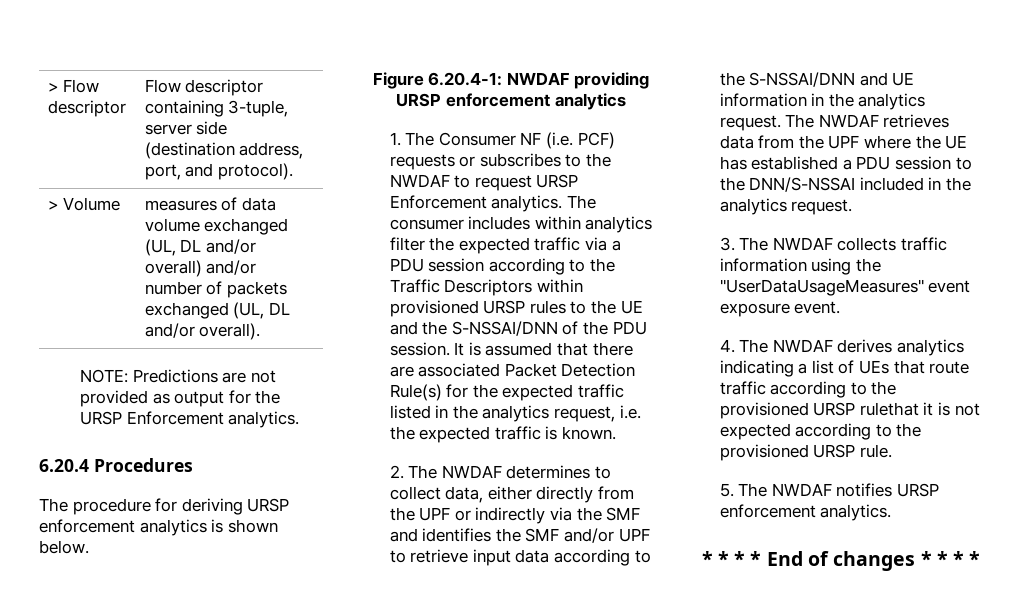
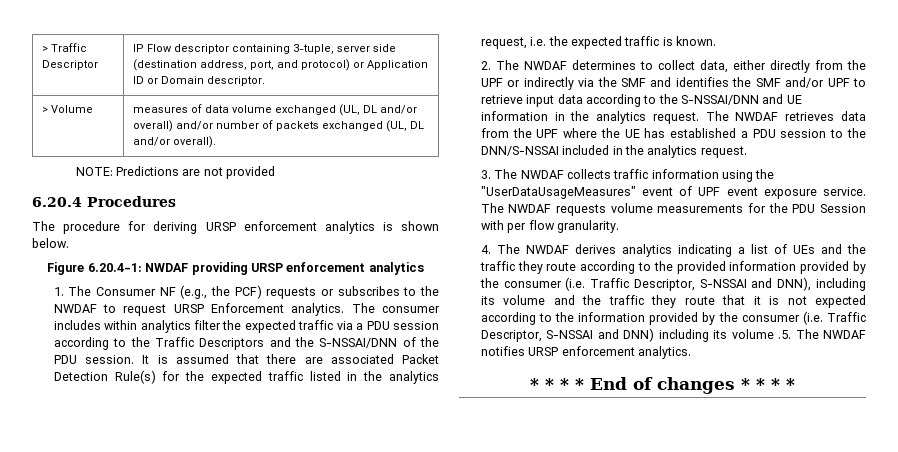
- > Flow descriptor | Flow descriptor containing 3-tuple, server side (destination address, port, and protocol).
+ > Traffic Descriptor | IP Flow descriptor containing 3-tuple, server side (destination address, port, and protocol) or Application ID or Domain descriptor.
- NOTE: Predictions are not provided as output for the URSP Enforcement analytics.
+ NOTE: Predictions are not provided
- 1. The Consumer NF (i.e. PCF) requests or subscribes to the NWDAF to request URSP Enforcement analytics.
+ 1. The Consumer NF (e.g., the PCF) requests or subscribes to the NWDAF to request URSP Enforcement analytics.
- The consumer includes within analytics filter the expected traffic via a PDU session according to the Traffic Descriptors within provisioned URSP rules to the UE and the S-NSSAI/DNN of the PDU session.
+ The consumer includes within analytics filter the expected traffic via a PDU session according to the Traffic Descriptors and the S-NSSAI/DNN of the PDU session.
- 3. The NWDAF collects traffic information using the "UserDataUsageMeasures" event exposure event.
+ 3. The NWDAF collects traffic information using the "UserDataUsageMeasures" event of UPF event exposure service. The NWDAF requests volume measurements for the PDU Session with per flow granularity.
- 4. The NWDAF derives analytics indicating a list of UEs that route traffic according to the provisioned URSP rulethat it is not expected according to the provisioned URSP rule.
- 5. The NWDAF notifies URSP enforcement analytics.
+ 4. The NWDAF derives analytics indicating a list of UEs and the traffic they route according to the provided information provided by the consumer (i.e. Traffic Descriptor, S-NSSAI and DNN), including its volume and the traffic they route that it is not expected according to the information provided by the consumer (i.e. Traffic Descriptor, S-NSSAI and DNN) including its volume .5. The NWDAF notifies URSP enforcement analytics.

